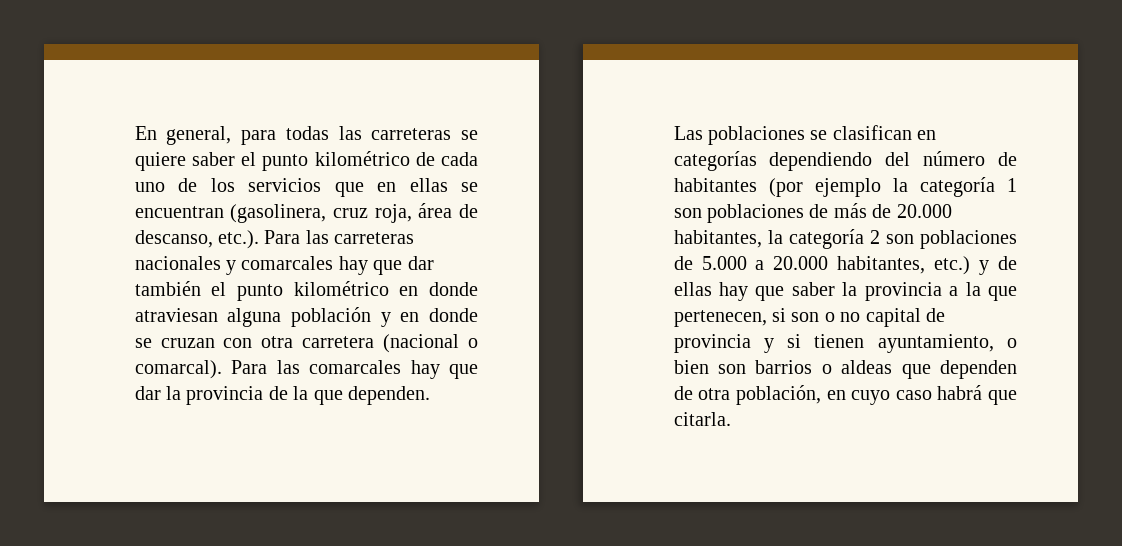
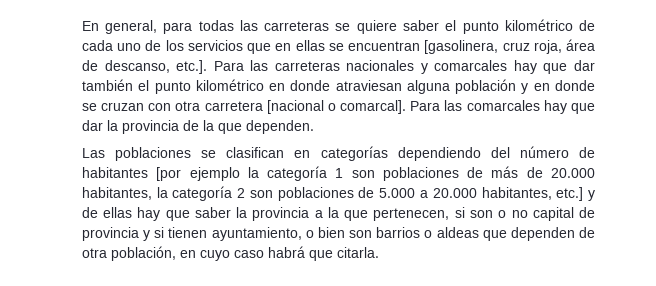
- En general, para todas las carreteras se quiere saber el punto kilométrico de cada uno de los servicios que en ellas se encuentran (gasolinera, cruz roja, área de descanso, etc.). Para las carreteras nacionales y comarcales hay que dar también el punto kilométrico en donde atraviesan alguna población y en donde se cruzan con otra carretera (nacional o comarcal).
+ En general, para todas las carreteras se quiere saber el punto kilométrico de cada uno de los servicios que en ellas se encuentran [gasolinera, cruz roja, área de descanso, etc.]. Para las carreteras nacionales y comarcales hay que dar también el punto kilométrico en donde atraviesan alguna población y en donde se cruzan con otra carretera [nacional o comarcal].
- Las poblaciones se clasifican en categorías dependiendo del número de habitantes (por ejemplo la categoría 1 son poblaciones de más de 20.000 habitantes, la categoría 2 son poblaciones de 5.000 a 20.000 habitantes, etc.) y de ellas hay que saber la provincia a la que pertenecen, si son o no capital de provincia y si tienen ayuntamiento, o bien son barrios o aldeas que dependen de otra población, en cuyo caso habrá que citarla.
+ Las poblaciones se clasifican en categorías dependiendo del número de habitantes [por ejemplo la categoría 1 son poblaciones de más de 20.000 habitantes, la categoría 2 son poblaciones de 5.000 a 20.000 habitantes, etc.] y de ellas hay que saber la provincia a la que pertenecen, si son o no capital de provincia y si tienen ayuntamiento, o bien son barrios o aldeas que dependen de otra población, en cuyo caso habrá que citarla.

